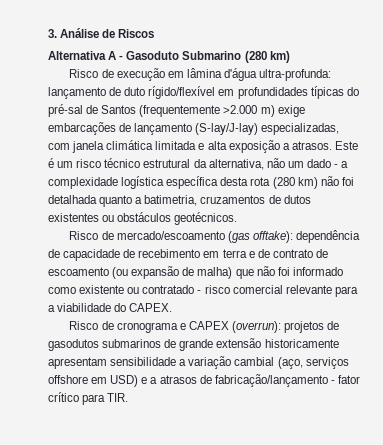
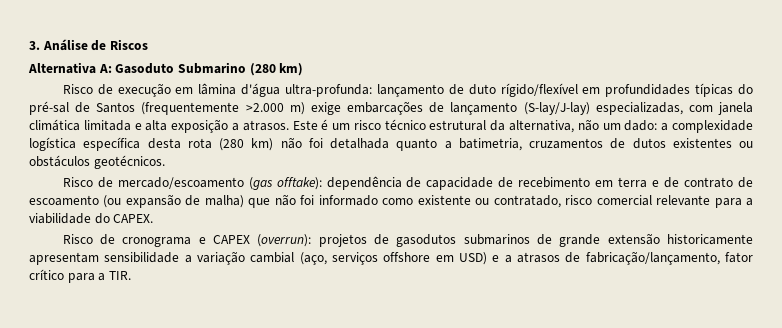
- Alternativa A - Gasoduto Submarino (280 km)
+ Alternativa A: Gasoduto Submarino (280 km)
- Este é um risco técnico estrutural da alternativa, não um dado - a complexidade logística específica desta rota (280 km) não foi detalhada quanto a batimetria, cruzamentos de dutos existentes ou obstáculos geotécnicos.
+ Este é um risco técnico estrutural da alternativa, não um dado: a complexidade logística específica desta rota (280 km) não foi detalhada quanto a batimetria, cruzamentos de dutos existentes ou obstáculos geotécnicos.
- Risco de mercado/escoamento (gas offtake): dependência de capacidade de recebimento em terra e de contrato de escoamento (ou expansão de malha) que não foi informado como existente ou contratado - risco comercial relevante para a viabilidade do CAPEX.
+ Risco de mercado/escoamento (gas offtake): dependência de capacidade de recebimento em terra e de contrato de escoamento (ou expansão de malha) que não foi informado como existente ou contratado, risco comercial relevante para a viabilidade do CAPEX.
- Risco de cronograma e CAPEX (overrun): projetos de gasodutos submarinos de grande extensão historicamente apresentam sensibilidade a variação cambial (aço, serviços offshore em USD) e a atrasos de fabricação/lançamento - fator crítico para TIR.
+ Risco de cronograma e CAPEX (overrun): projetos de gasodutos submarinos de grande extensão historicamente apresentam sensibilidade a variação cambial (aço, serviços offshore em USD) e a atrasos de fabricação/lançamento, fator crítico para a TIR.

